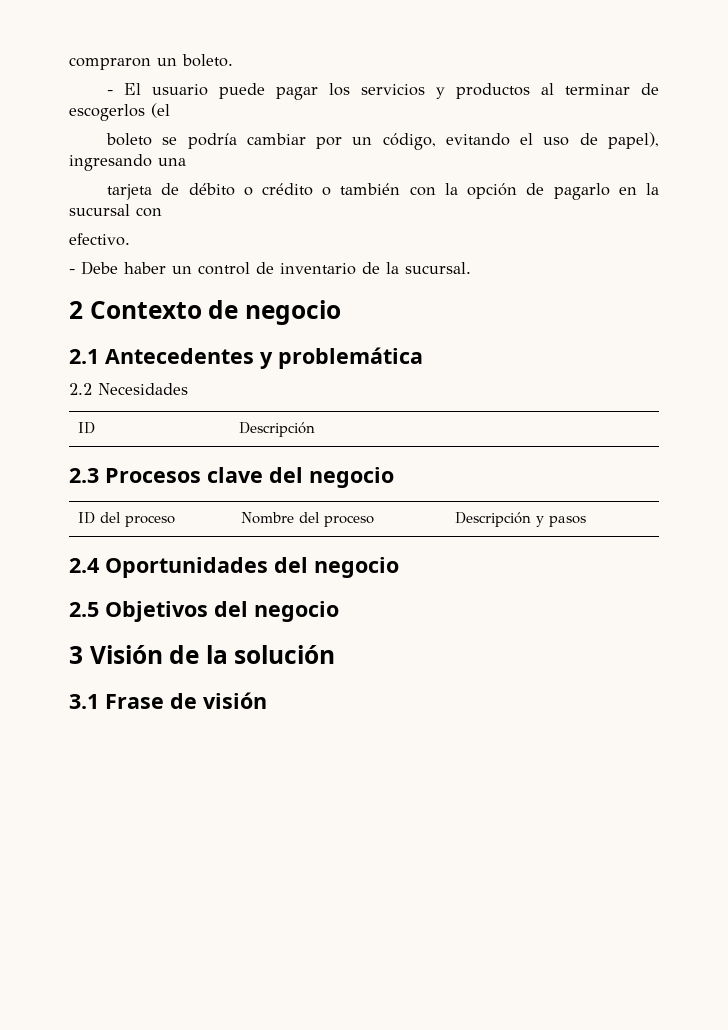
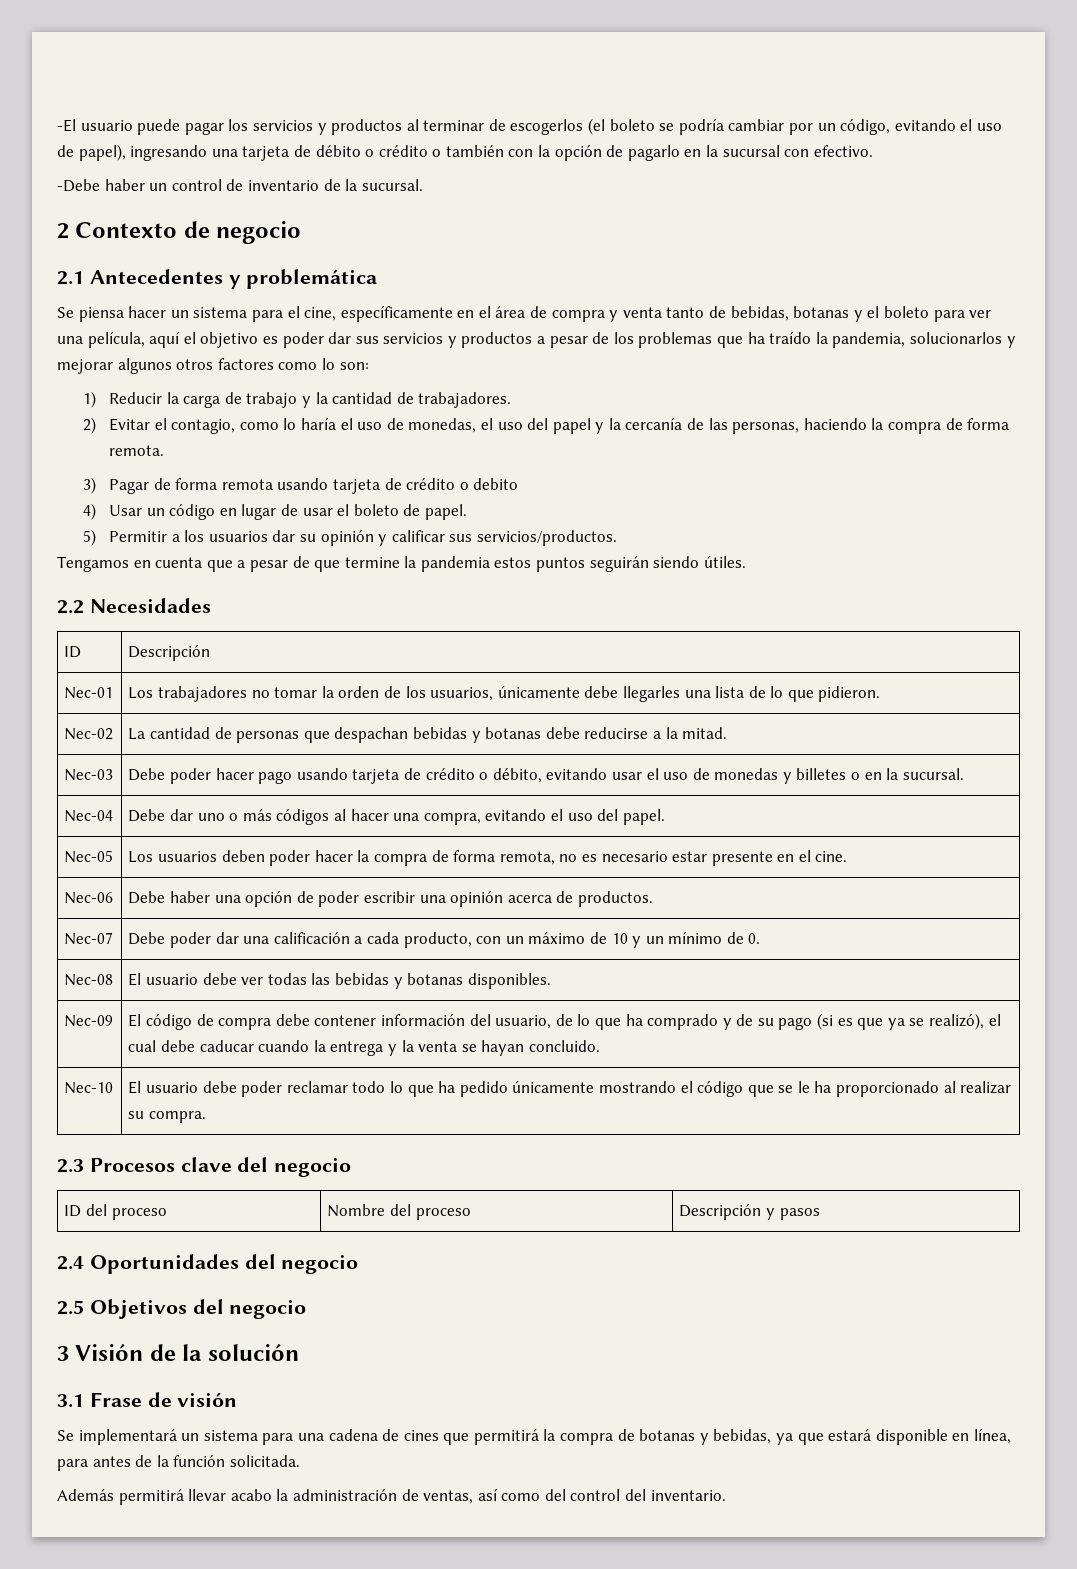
- compraron un boleto.
- - El usuario puede pagar los servicios y productos al terminar de escogerlos (el
- boleto se podría cambiar por un código, evitando el uso de papel), ingresando una
- tarjeta de débito o crédito o también con la opción de pagarlo en la sucursal con
- efectivo.
+ -El usuario puede pagar los servicios y productos al terminar de escogerlos (el boleto se podría cambiar por un código, evitando el uso de papel), ingresando una tarjeta de débito o crédito o también con la opción de pagarlo en la sucursal con efectivo.
- - Debe haber un control de inventario de la sucursal.
+ -Debe haber un control de inventario de la sucursal.
+ Se piensa hacer un sistema para el cine, específicamente en el área de compra y venta tanto de bebidas, botanas y el boleto para ver una película, aquí el objetivo es poder dar sus servicios y productos a pesar de los problemas que ha traído la pandemia, solucionarlos y mejorar algunos otros factores como lo son:
+ 1) Reducir la carga de trabajo y la cantidad de trabajadores.
+ 2) Evitar el contagio, como lo haría el uso de monedas, el uso del papel y la cercanía de las personas, haciendo la compra de forma remota.
+ 3) Pagar de forma remota usando tarjeta de crédito o debito
+ 4) Usar un código en lugar de usar el boleto de papel.
+ 5) Permitir a los usuarios dar su opinión y calificar sus servicios/productos.
+ Tengamos en cuenta que a pesar de que termine la pandemia estos puntos seguirán siendo útiles.
  2.2 Necesidades
  ID | Descripción
+ Nec-01 | Los trabajadores no tomar la orden de los usuarios, únicamente debe llegarles una lista de lo que pidieron.
+ Nec-02 | La cantidad de personas que despachan bebidas y botanas debe reducirse a la mitad.
+ Nec-03 | Debe poder hacer pago usando tarjeta de crédito o débito, evitando usar el uso de monedas y billetes o en la sucursal.
+ Nec-04 | Debe dar uno o más códigos al hacer una compra, evitando el uso del papel.
+ Nec-05 | Los usuarios deben poder hacer la compra de forma remota, no es necesario estar presente en el cine.
+ Nec-06 | Debe haber una opción de poder escribir una opinión acerca de productos.
+ Nec-07 | Debe poder dar una calificación a cada producto, con un máximo de 10 y un mínimo de 0.
+ Nec-08 | El usuario debe ver todas las bebidas y botanas disponibles.
+ Nec-09 | El código de compra debe contener información del usuario, de lo que ha comprado y de su pago (si es que ya se realizó), el cual debe caducar cuando la entrega y la venta se hayan concluido.
+ Nec-10 | El usuario debe poder reclamar todo lo que ha pedido únicamente mostrando el código que se le ha proporcionado al realizar su compra.
+ Se implementará un sistema para una cadena de cines que permitirá la compra de botanas y bebidas, ya que estará disponible en línea, para antes de la función solicitada.
+ Además permitirá llevar acabo la administración de ventas, así como del control del inventario.

